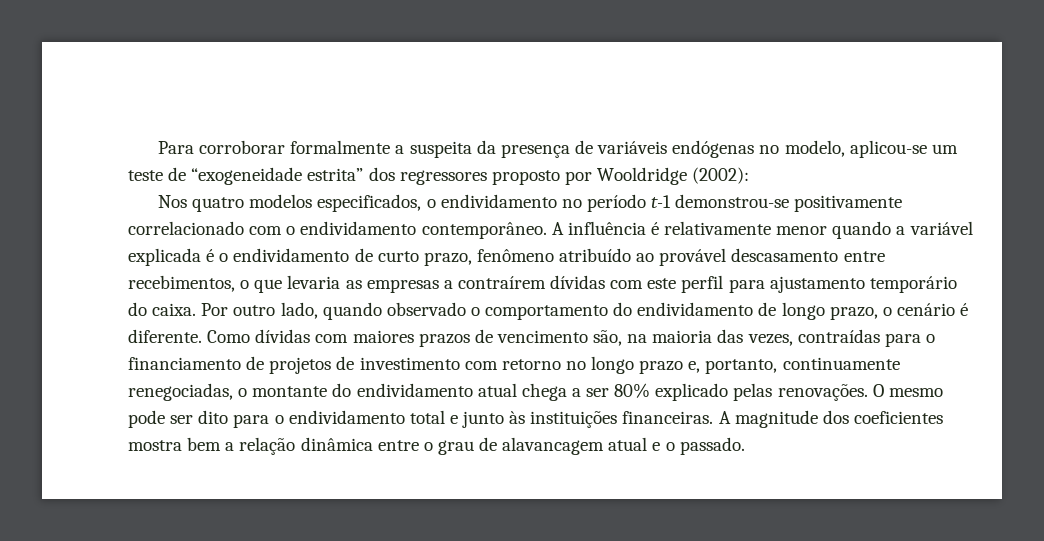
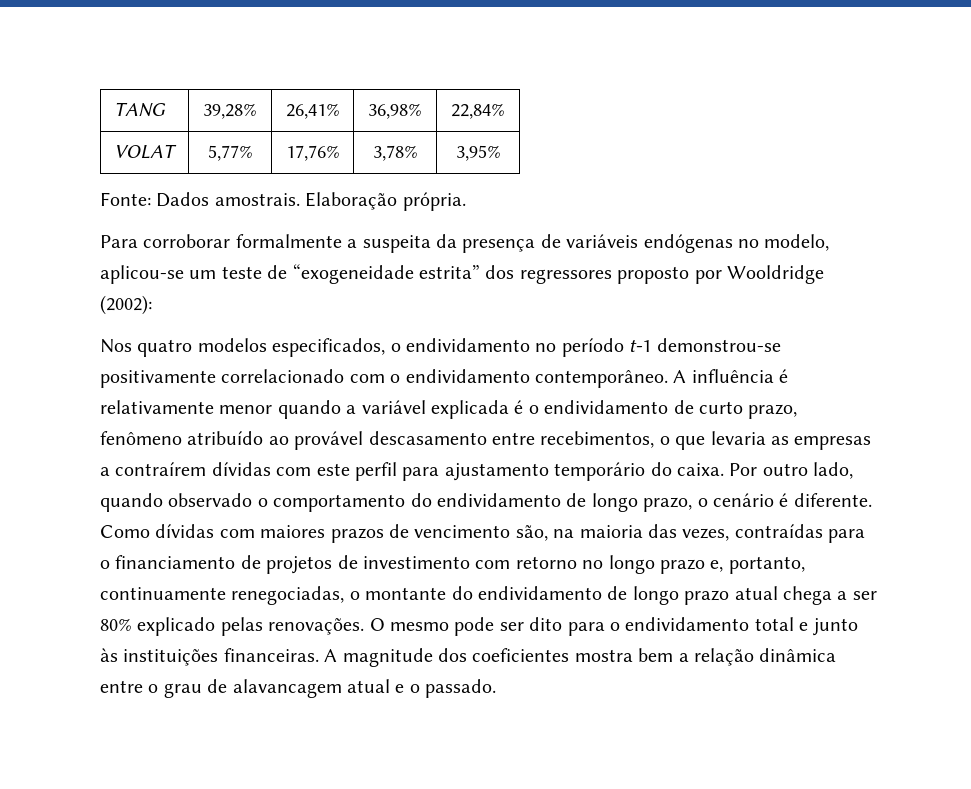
+ TANG | 39,28% | 26,41% | 36,98% | 22,84%
+ VOLAT | 5,77% | 17,76% | 3,78% | 3,95%
+ Fonte: Dados amostrais. Elaboração própria.
- Como dívidas com maiores prazos de vencimento são, na maioria das vezes, contraídas para o financiamento de projetos de investimento com retorno no longo prazo e, portanto, continuamente renegociadas, o montante do endividamento atual chega a ser 80% explicado pelas renovações.
+ Como dívidas com maiores prazos de vencimento são, na maioria das vezes, contraídas para o financiamento de projetos de investimento com retorno no longo prazo e, portanto, continuamente renegociadas, o montante do endividamento de longo prazo atual chega a ser 80% explicado pelas renovações.

